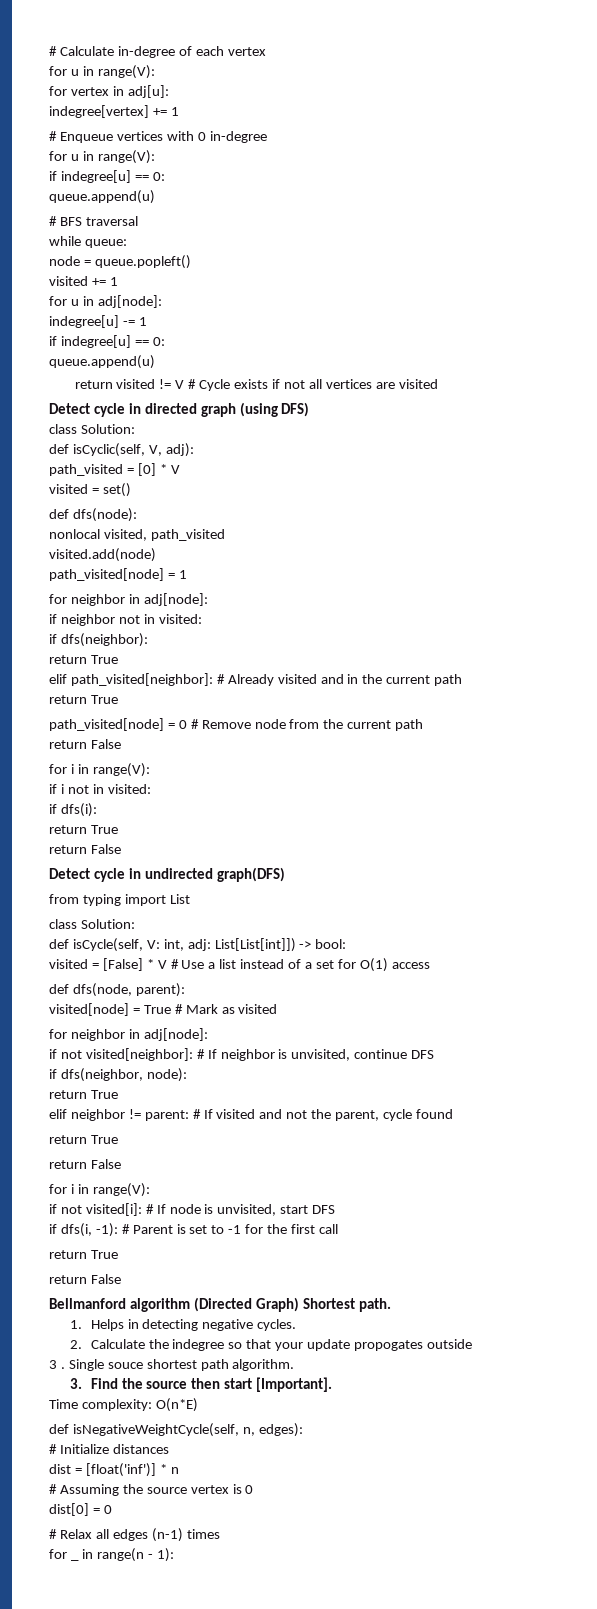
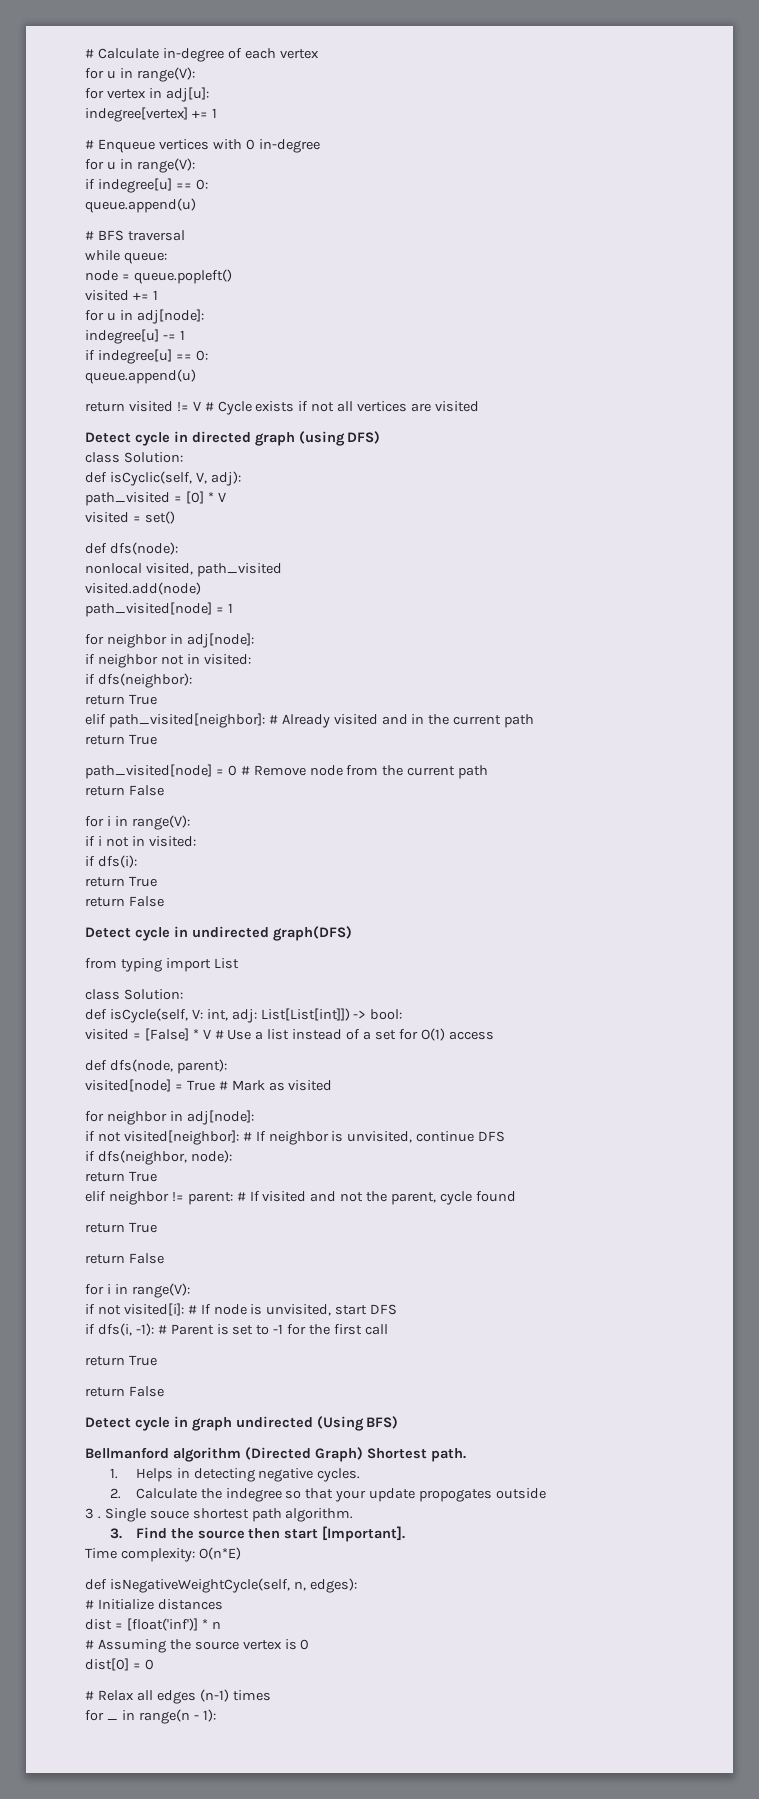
+ Detect cycle in graph undirected (Using BFS)

